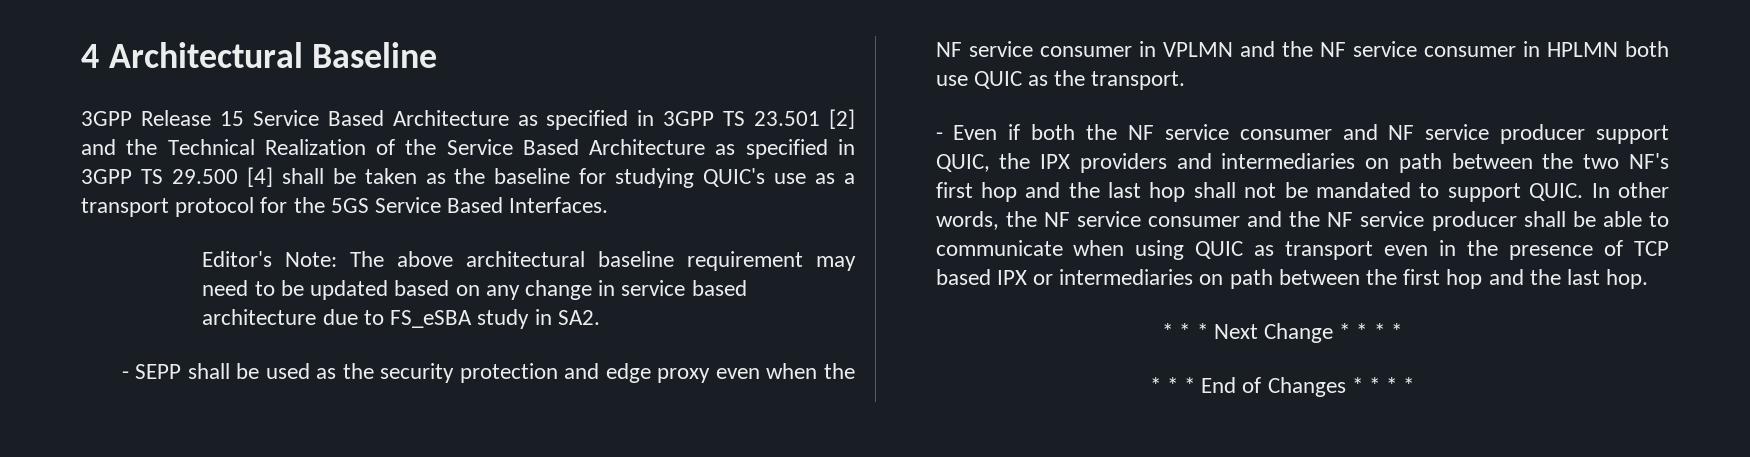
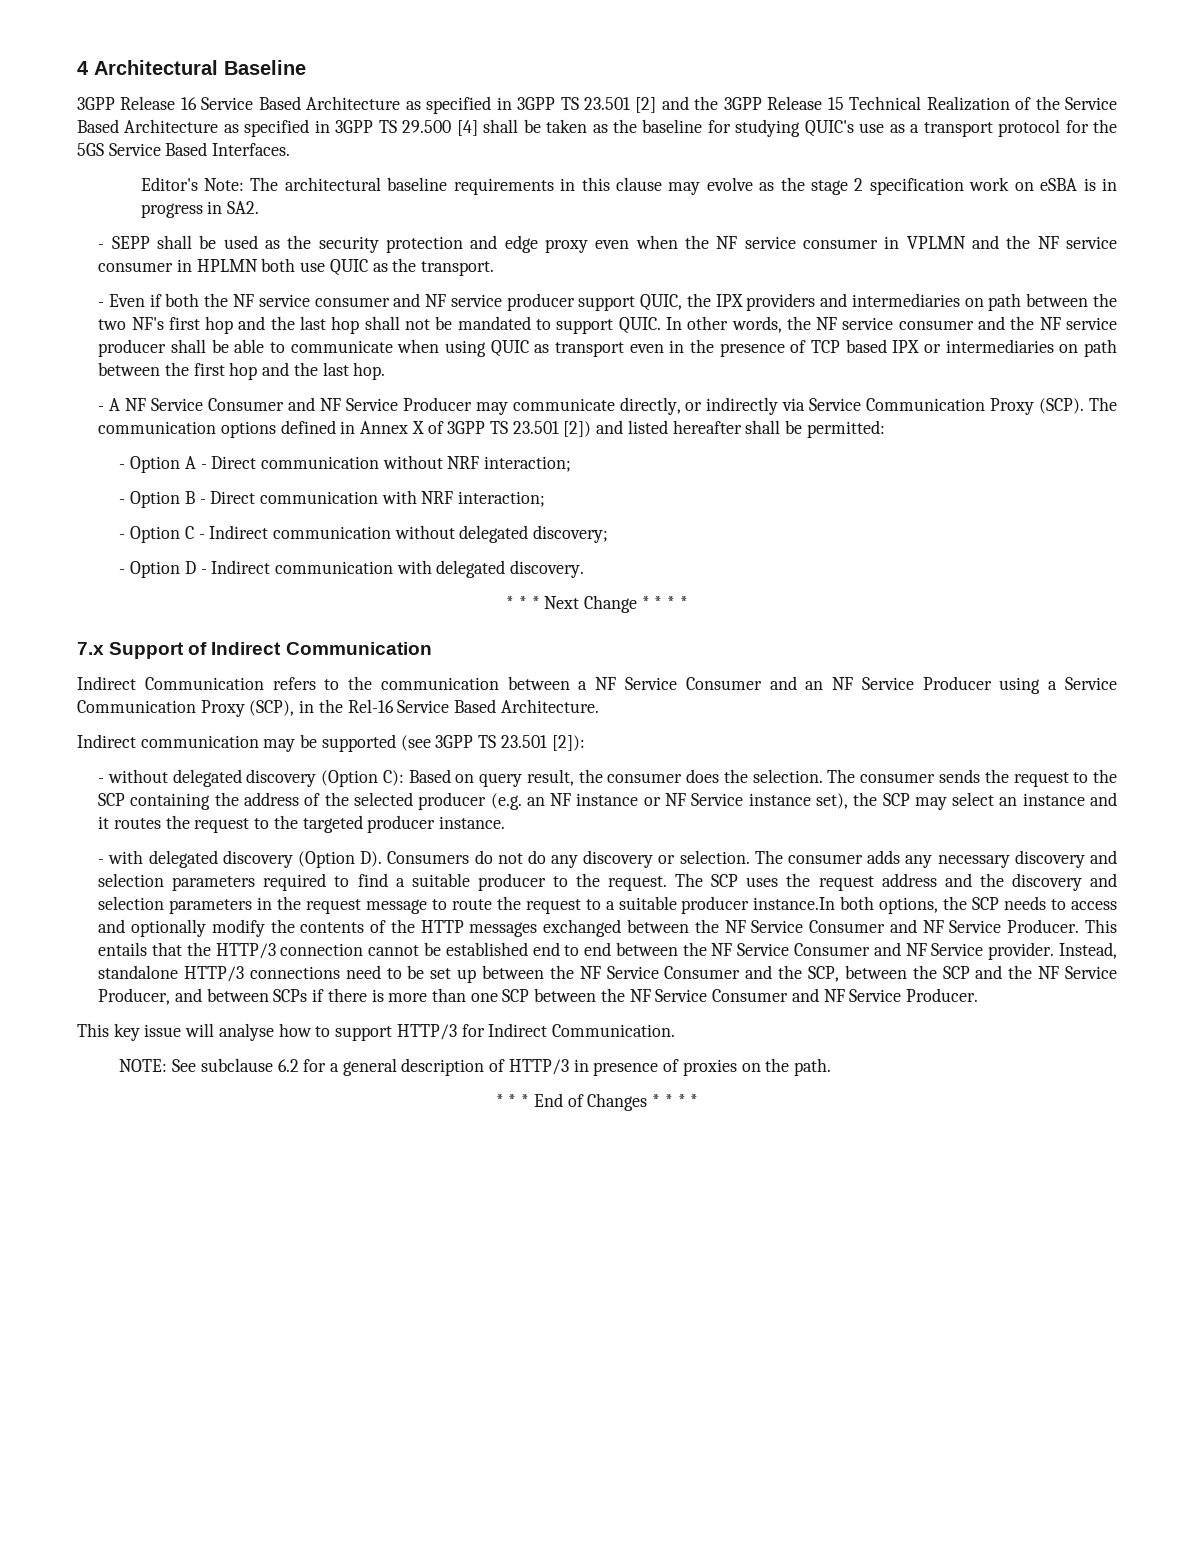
- 3GPP Release 15 Service Based Architecture as specified in 3GPP TS 23.501 [2] and the Technical Realization of the Service Based Architecture as specified in 3GPP TS 29.500 [4] shall be taken as the baseline for studying QUIC's use as a transport protocol for the 5GS Service Based Interfaces.
+ 3GPP Release 16 Service Based Architecture as specified in 3GPP TS 23.501 [2] and the 3GPP Release 15 Technical Realization of the Service Based Architecture as specified in 3GPP TS 29.500 [4] shall be taken as the baseline for studying QUIC's use as a transport protocol for the 5GS Service Based Interfaces.
- Editor's Note: The above architectural baseline requirement may need to be updated based on any change in service based architecture due to FS_eSBA study in SA2.
+ Editor's Note: The architectural baseline requirements in this clause may evolve as the stage 2 specification work on eSBA is in progress in SA2.
+ - A NF Service Consumer and NF Service Producer may communicate directly, or indirectly via Service Communication Proxy (SCP). The communication options defined in Annex X of 3GPP TS 23.501 [2]) and listed hereafter shall be permitted:
+ - Option A - Direct communication without NRF interaction;
+ - Option B - Direct communication with NRF interaction;
+ - Option C - Indirect communication without delegated discovery;
+ - Option D - Indirect communication with delegated discovery.
+ 7.x Support of Indirect Communication
+ Indirect Communication refers to the communication between a NF Service Consumer and an NF Service Producer using a Service Communication Proxy (SCP), in the Rel-16 Service Based Architecture.
+ Indirect communication may be supported (see 3GPP TS 23.501 [2]):
+ - without delegated discovery (Option C): Based on query result, the consumer does the selection. The consumer sends the request to the SCP containing the address of the selected producer (e.g. an NF instance or NF Service instance set), the SCP may select an instance and it routes the request to the targeted producer instance.
+ - with delegated discovery (Option D). Consumers do not do any discovery or selection. The consumer adds any necessary discovery and selection parameters required to find a suitable producer to the request. The SCP uses the request address and the discovery and selection parameters in the request message to route the request to a suitable producer instance.In both options, the SCP needs to access and optionally modify the contents of the HTTP messages exchanged between the NF Service Consumer and NF Service Producer. This entails that the HTTP/3 connection cannot be established end to end between the NF Service Consumer and NF Service provider. Instead, standalone HTTP/3 connections need to be set up between the NF Service Consumer and the SCP, between the SCP and the NF Service Producer, and between SCPs if there is more than one SCP between the NF Service Consumer and NF Service Producer.
+ This key issue will analyse how to support HTTP/3 for Indirect Communication.
+ NOTE: See subclause 6.2 for a general description of HTTP/3 in presence of proxies on the path.

